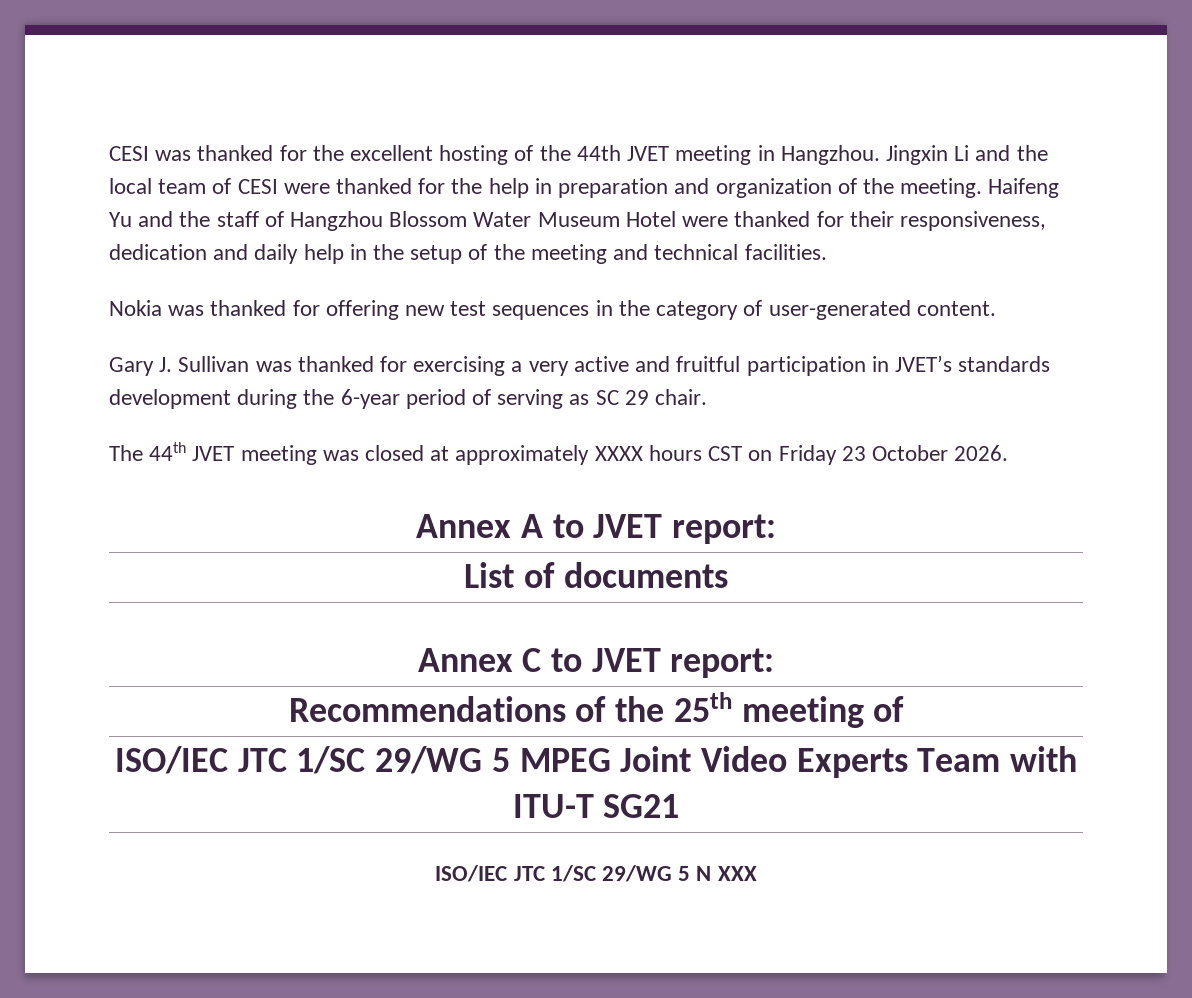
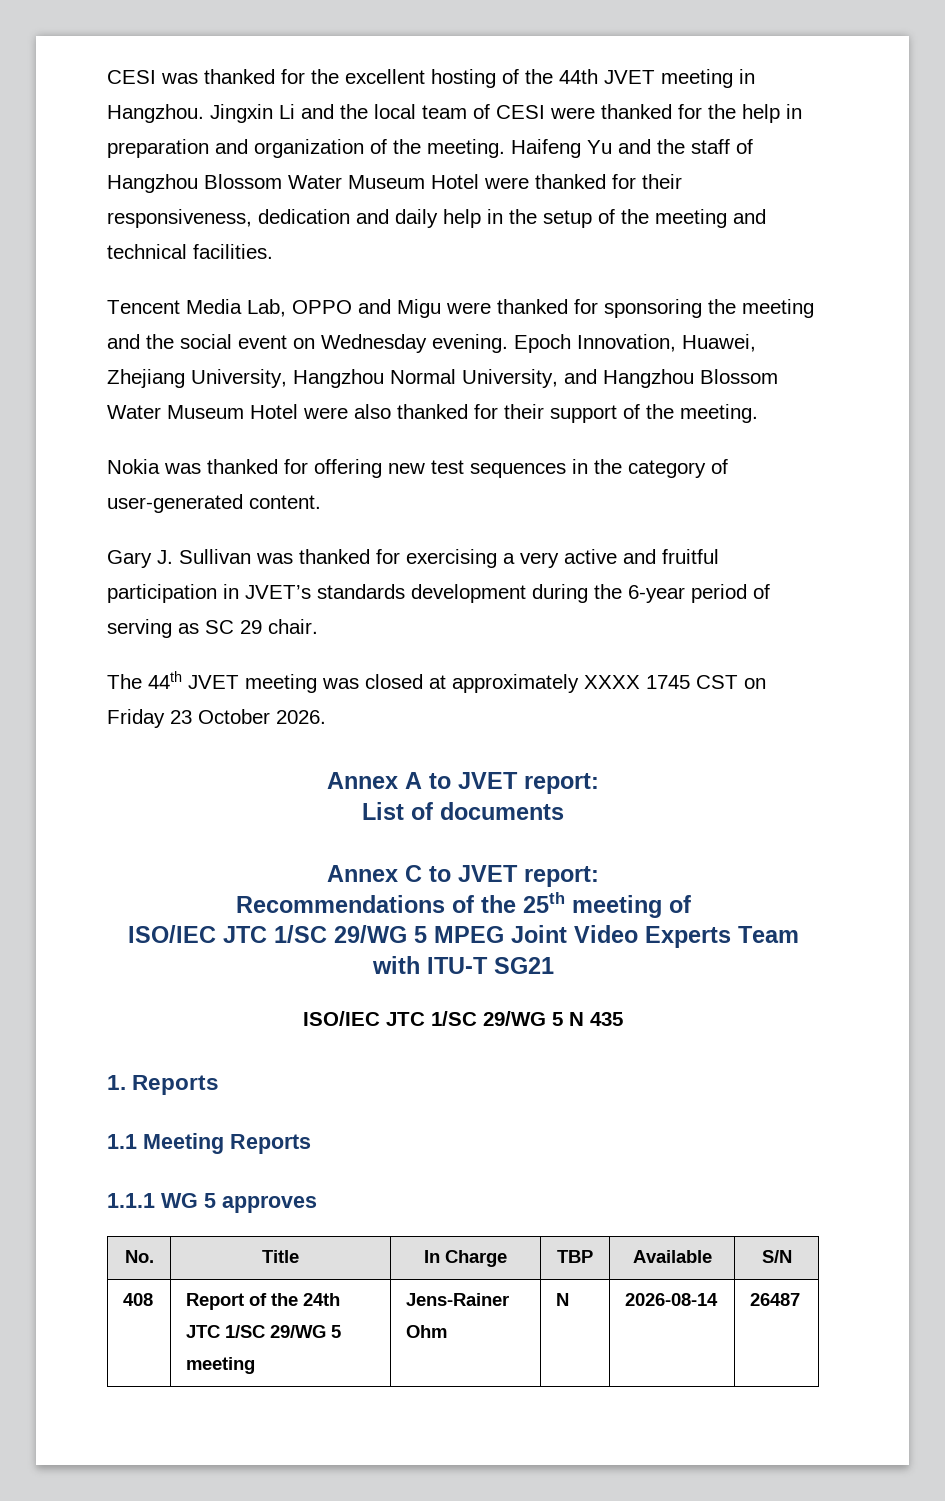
+ Tencent Media Lab, OPPO and Migu were thanked for sponsoring the meeting and the social event on Wednesday evening. Epoch Innovation, Huawei, Zhejiang University, Hangzhou Normal University, and Hangzhou Blossom Water Museum Hotel were also thanked for their support of the meeting.
- The 44th JVET meeting was closed at approximately XXXX hours CST on Friday 23 October 2026.
+ The 44th JVET meeting was closed at approximately XXXX 1745 CST on Friday 23 October 2026.
- ISO/IEC JTC 1/SC 29/WG 5 N XXX
+ ISO/IEC JTC 1/SC 29/WG 5 N 435
+ 1. Reports
+ 1.1 Meeting Reports
+ 1.1.1 WG 5 approves
+ No. | Title | In Charge | TBP | Available | S/N
+ 408 | Report of the 24th JTC 1/SC 29/WG 5 meeting | Jens-Rainer Ohm | N | 2026-08-14 | 26487

